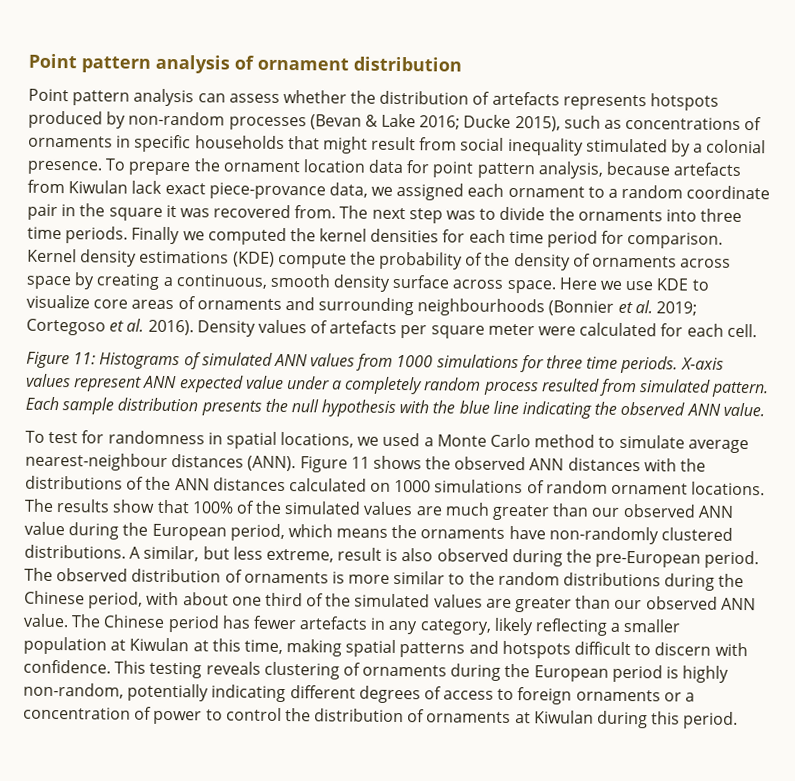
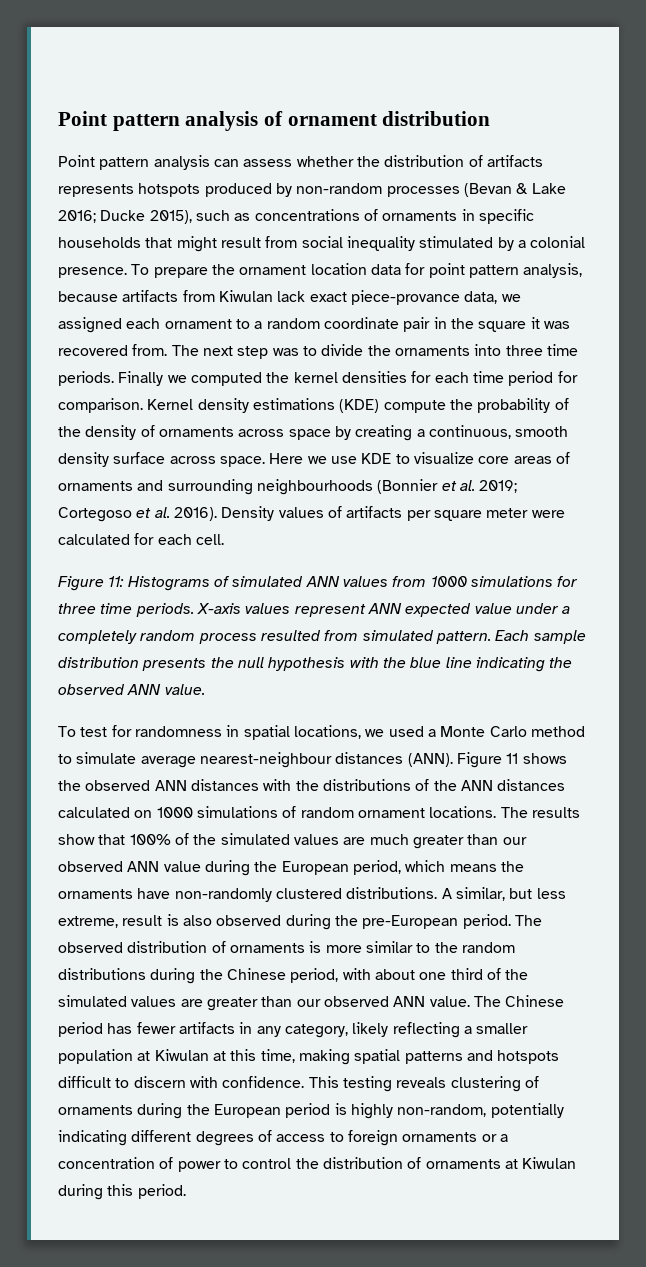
- Point pattern analysis can assess whether the distribution of artefacts represents hotspots produced by non-random processes (Bevan & Lake 2016; Ducke 2015), such as concentrations of ornaments in specific households that might result from social inequality stimulated by a colonial presence.
+ Point pattern analysis can assess whether the distribution of artifacts represents hotspots produced by non-random processes (Bevan & Lake 2016; Ducke 2015), such as concentrations of ornaments in specific households that might result from social inequality stimulated by a colonial presence.
- To prepare the ornament location data for point pattern analysis, because artefacts from Kiwulan lack exact piece-provance data, we assigned each ornament to a random coordinate pair in the square it was recovered from.
+ To prepare the ornament location data for point pattern analysis, because artifacts from Kiwulan lack exact piece-provance data, we assigned each ornament to a random coordinate pair in the square it was recovered from.
- Density values of artefacts per square meter were calculated for each cell.
+ Density values of artifacts per square meter were calculated for each cell.
- The Chinese period has fewer artefacts in any category, likely reflecting a smaller population at Kiwulan at this time, making spatial patterns and hotspots difficult to discern with confidence.
+ The Chinese period has fewer artifacts in any category, likely reflecting a smaller population at Kiwulan at this time, making spatial patterns and hotspots difficult to discern with confidence.

